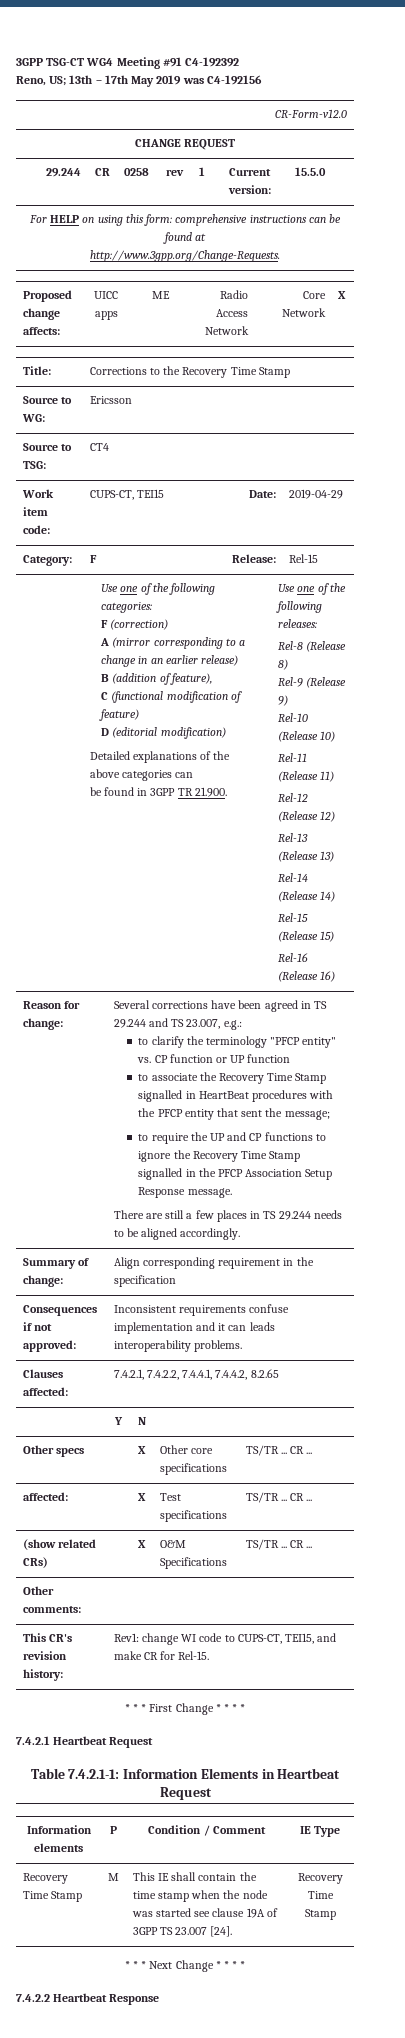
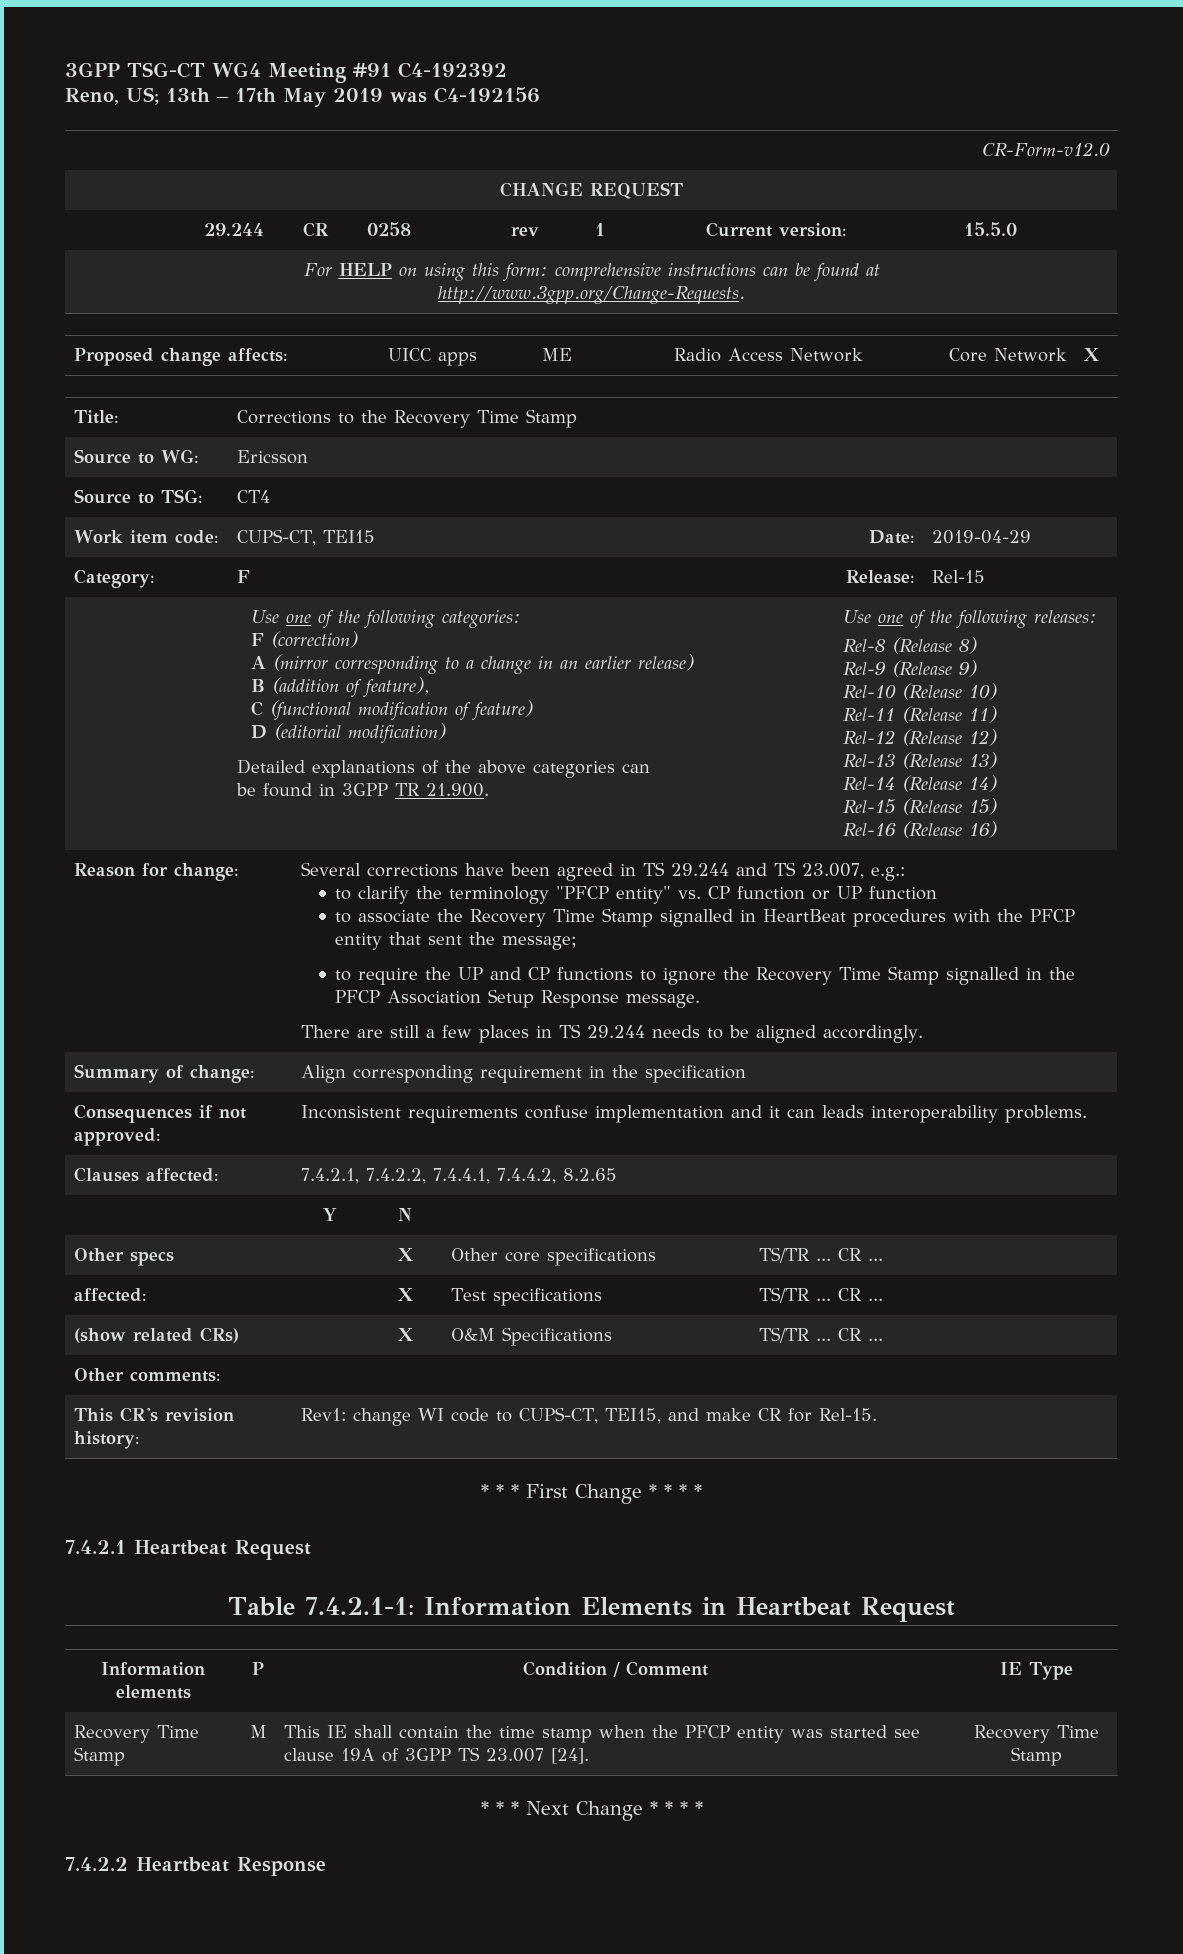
- Recovery Time Stamp | M | This IE shall contain the time stamp when the node was started see clause 19A of 3GPP TS 23.007 [24]. | Recovery Time Stamp
+ Recovery Time Stamp | M | This IE shall contain the time stamp when the PFCP entity was started see clause 19A of 3GPP TS 23.007 [24]. | Recovery Time Stamp

